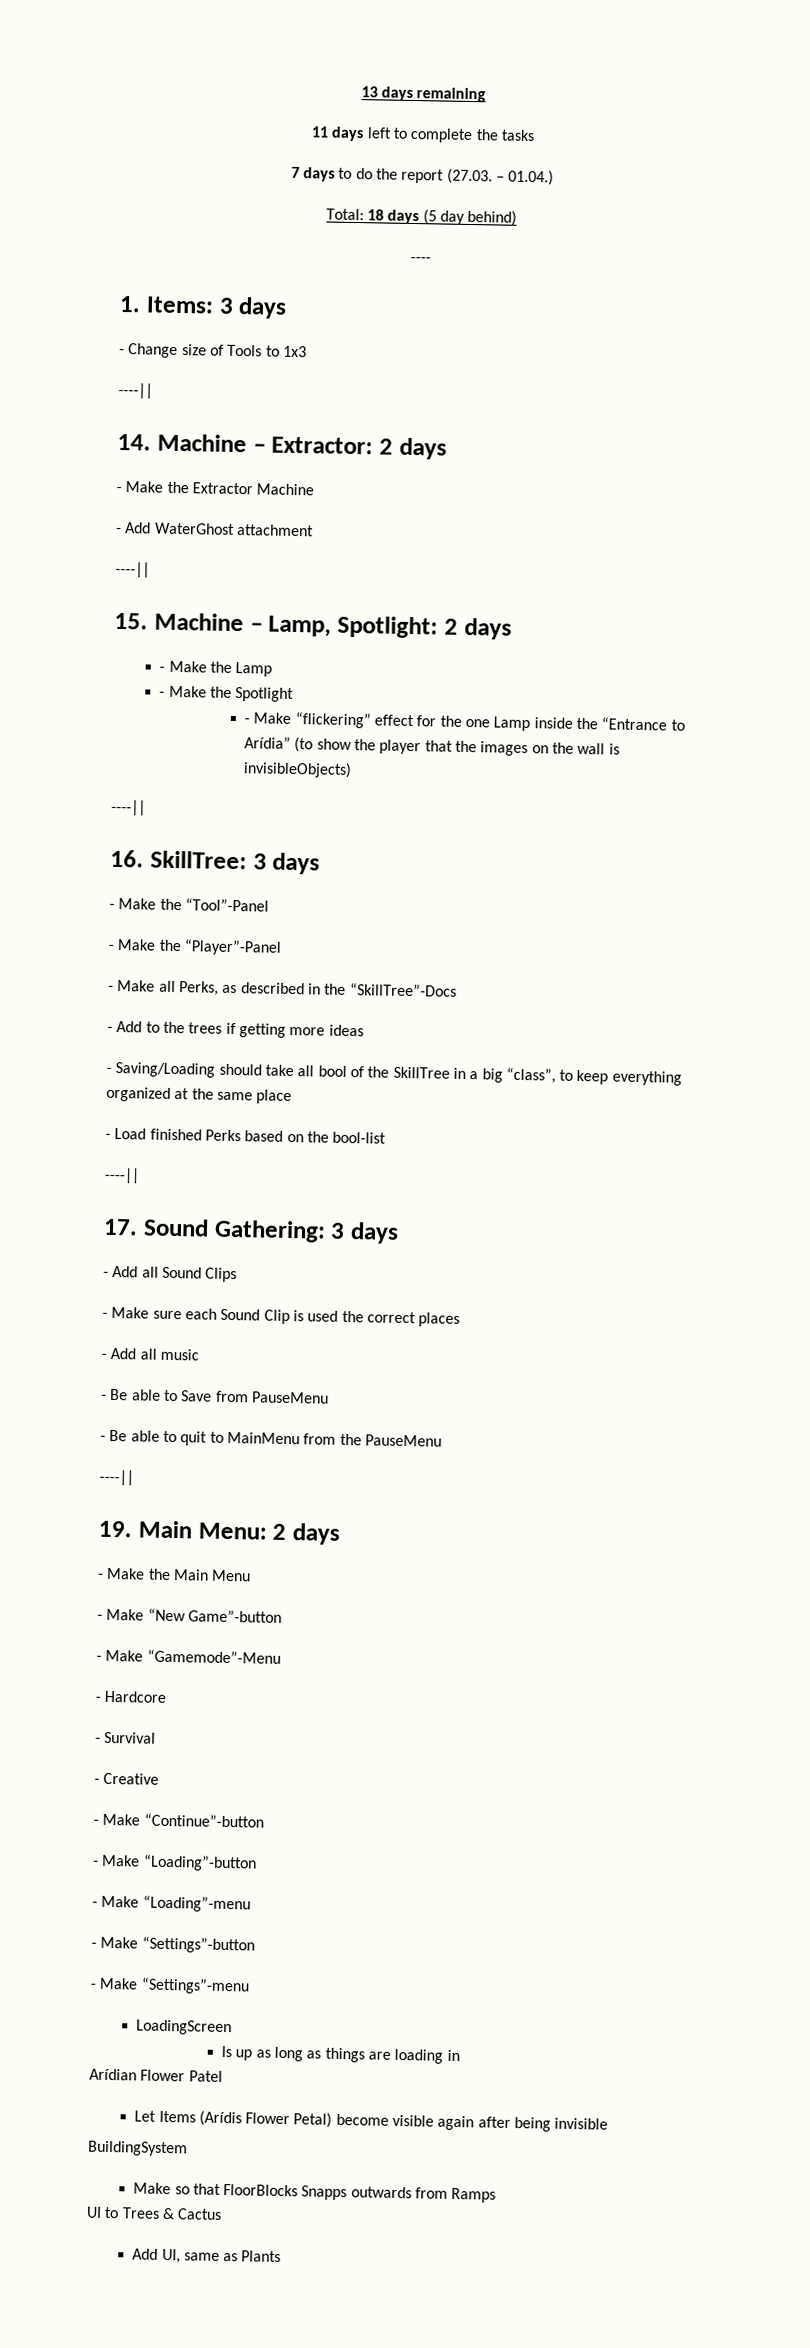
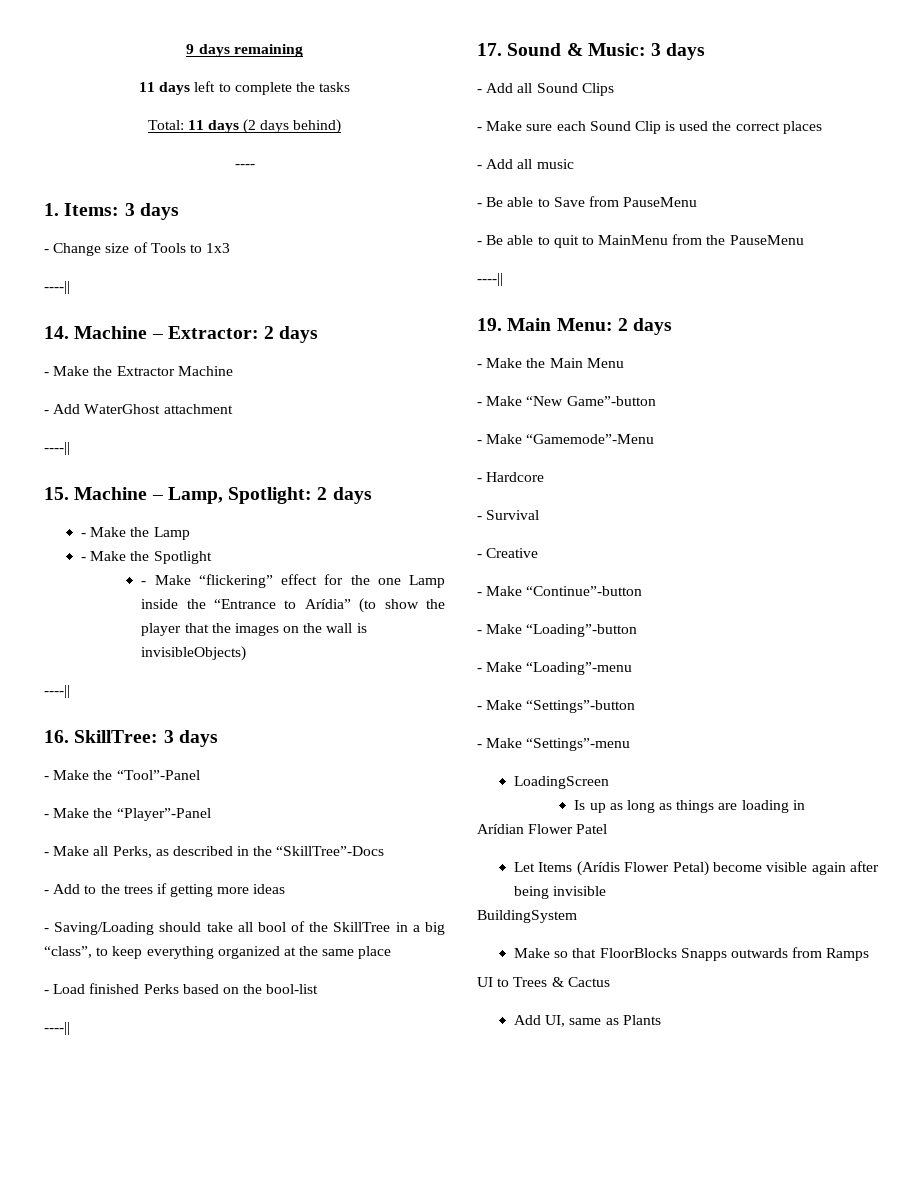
- 13 days remaining
+ 9 days remaining
- 7 days to do the report (27.03. – 01.04.)
- Total: 18 days (5 day behind)
+ Total: 11 days (2 days behind)
- 17. Sound Gathering: 3 days
+ 17. Sound & Music: 3 days

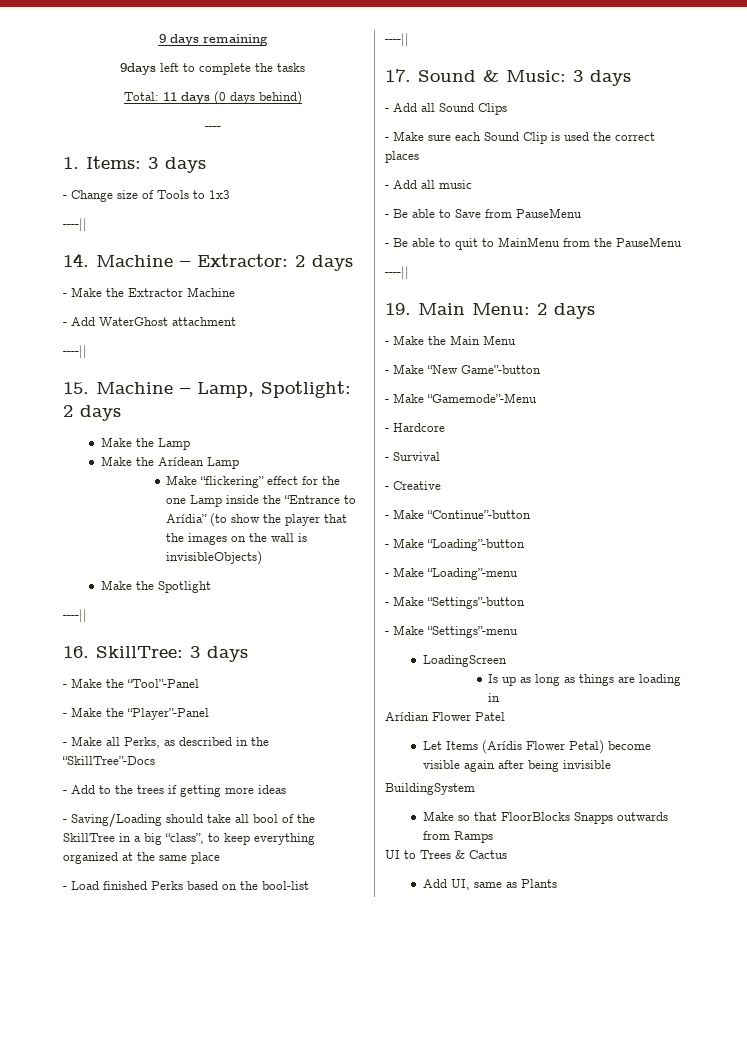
- 11 days left to complete the tasks
+ 9days left to complete the tasks
- Total: 11 days (2 days behind)
+ Total: 11 days (0 days behind)
- - Make the Lamp
+ Make the Lamp
- - Make the Spotlight
- - Make “flickering” effect for the one Lamp inside the “Entrance to Arídia” (to show the player that the images on the wall is invisibleObjects)
+ Make the Arídean Lamp
+ Make “flickering” effect for the one Lamp inside the “Entrance to Arídia” (to show the player that the images on the wall is invisibleObjects)
+ Make the Spotlight

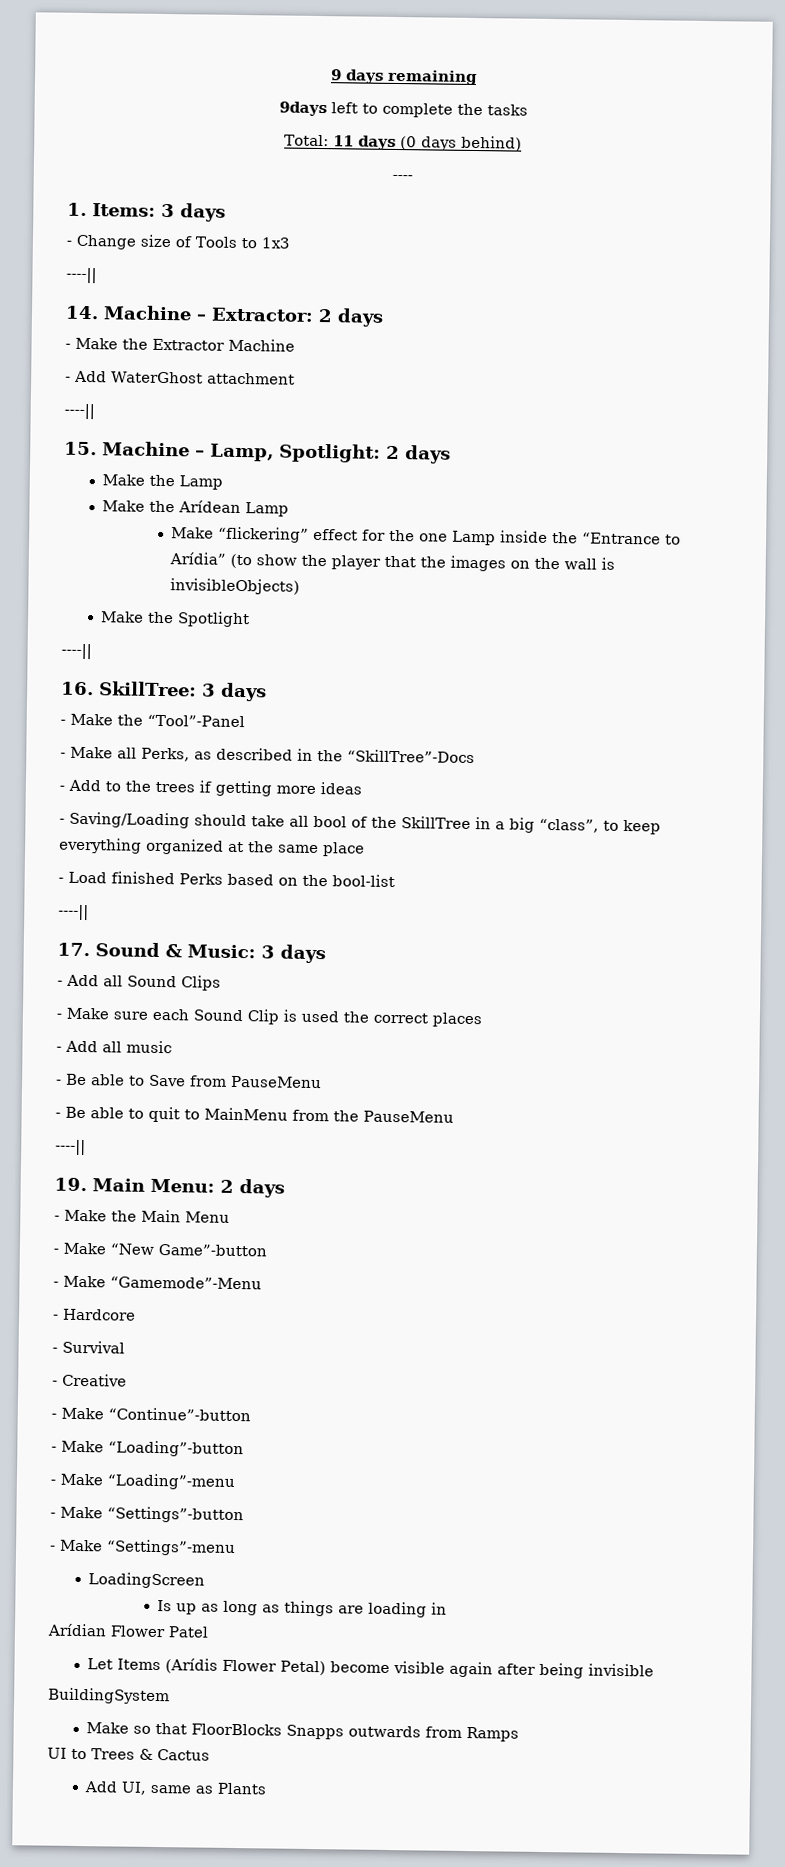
- - Make the “Player”-Panel

